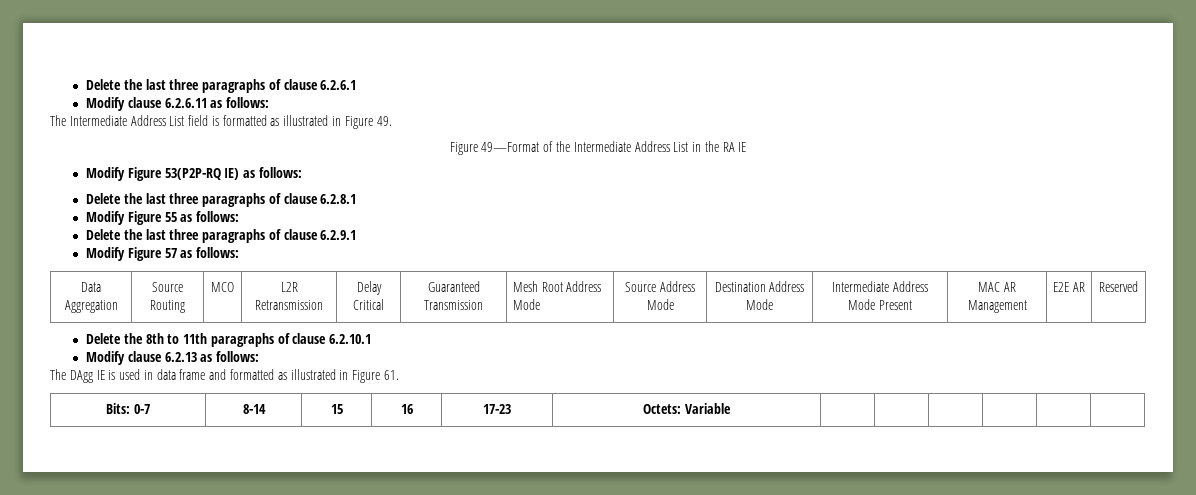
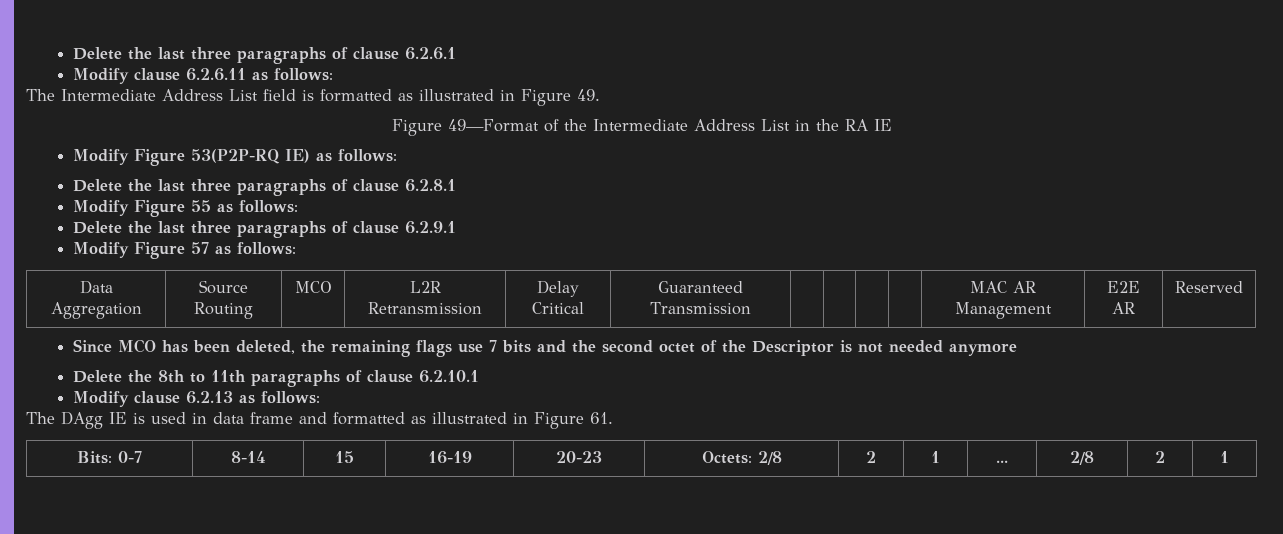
- Data Aggregation | Source Routing | MCO | L2R Retransmission | Delay Critical | Guaranteed Transmission | Mesh Root Address Mode | Source Address Mode | Destination Address Mode | Intermediate Address Mode Present | MAC AR Management | E2E AR | Reserved
+ Data Aggregation | Source Routing | MCO | L2R Retransmission | Delay Critical | Guaranteed Transmission | | | | | MAC AR Management | E2E AR | Reserved
+ Since MCO has been deleted, the remaining flags use 7 bits and the second octet of the Descriptor is not needed anymore
- Bits: 0-7 | 8-14 | 15 | 16 | 17-23 | Octets: Variable | | | | | |
+ Bits: 0-7 | 8-14 | 15 | 16-19 | 20-23 | Octets: 2/8 | 2 | 1 | ... | 2/8 | 2 | 1

